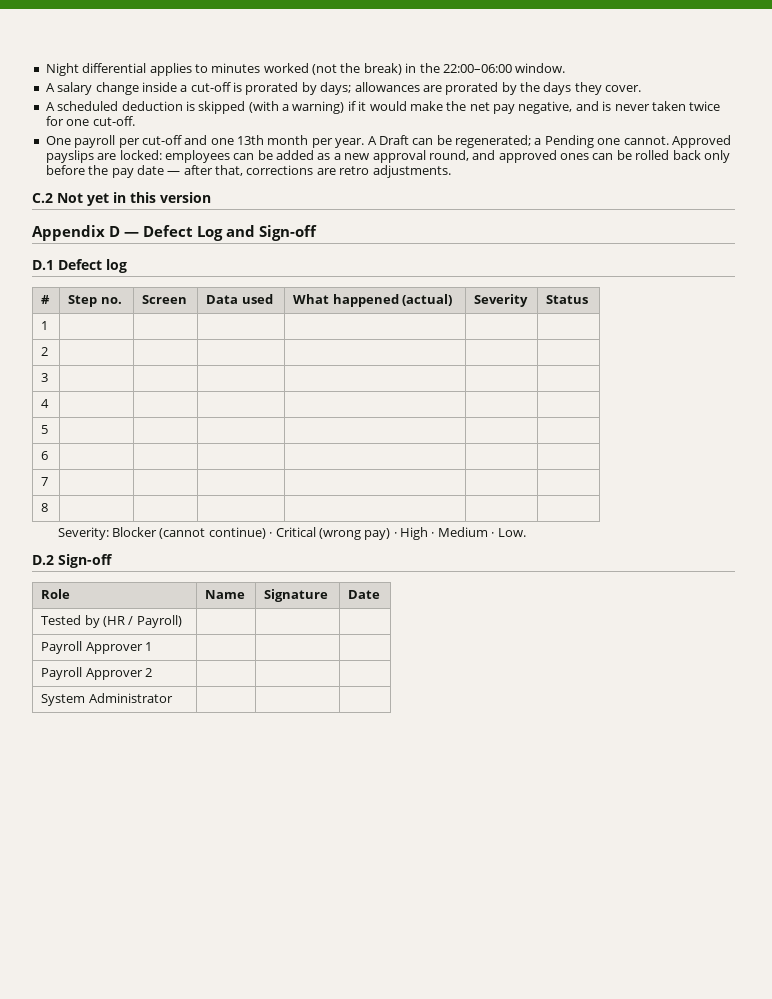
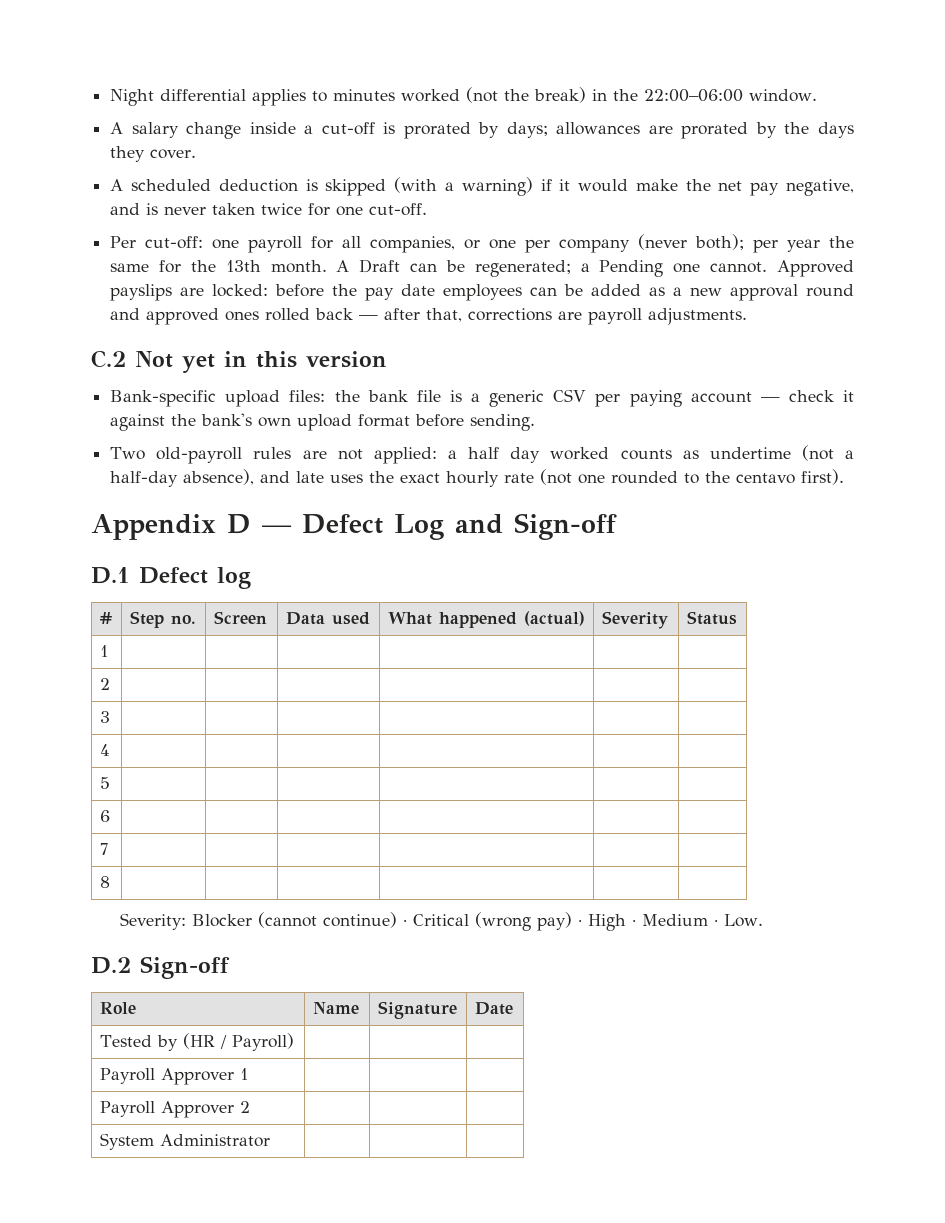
- One payroll per cut-off and one 13th month per year.
+ Per cut-off: one payroll for all companies, or one per company (never both); per year the same for the 13th month.
- Approved payslips are locked: employees can be added as a new approval round, and approved ones can be rolled back only before the pay date — after that, corrections are retro adjustments.
+ Approved payslips are locked: before the pay date employees can be added as a new approval round and approved ones rolled back — after that, corrections are payroll adjustments.
+ Bank-specific upload files: the bank file is a generic CSV per paying account — check it against the bank's own upload format before sending.
+ Two old-payroll rules are not applied: a half day worked counts as undertime (not a half-day absence), and late uses the exact hourly rate (not one rounded to the centavo first).

